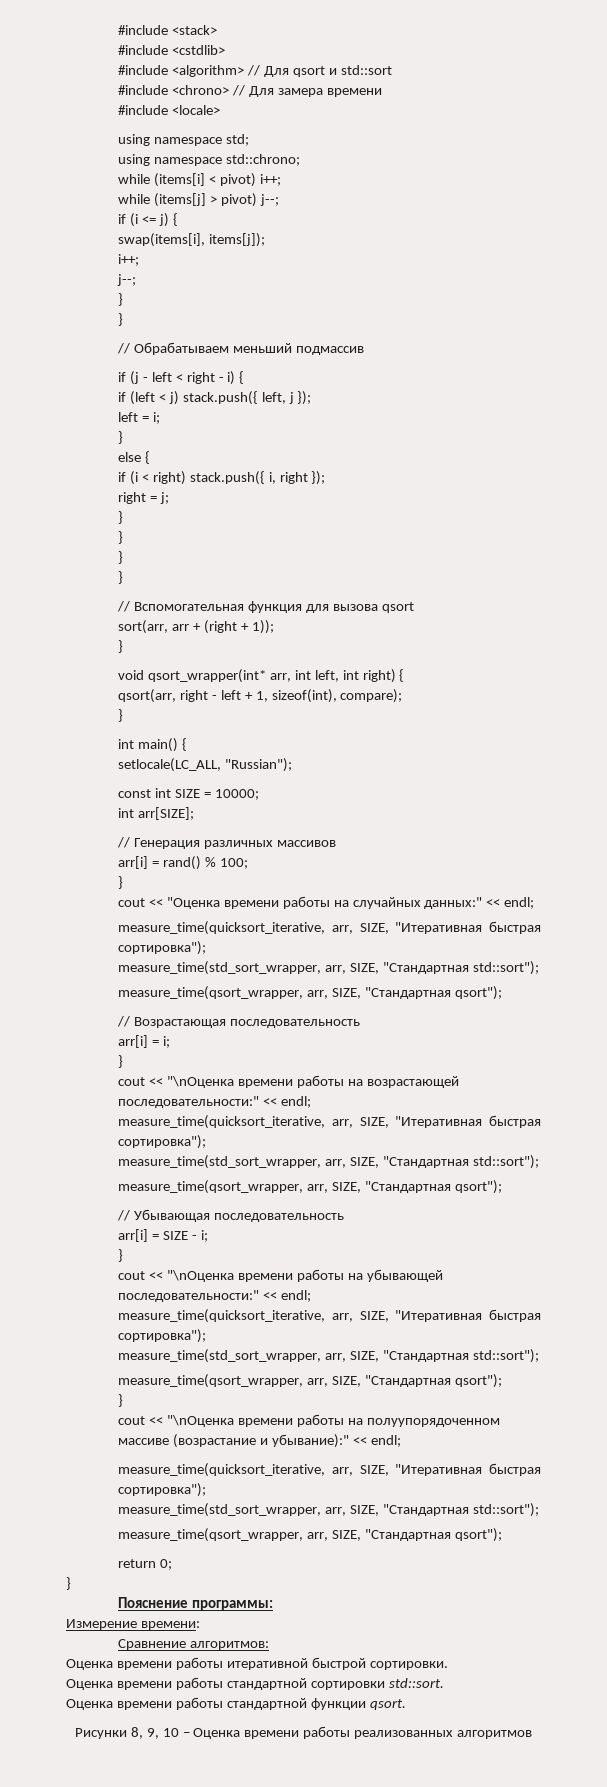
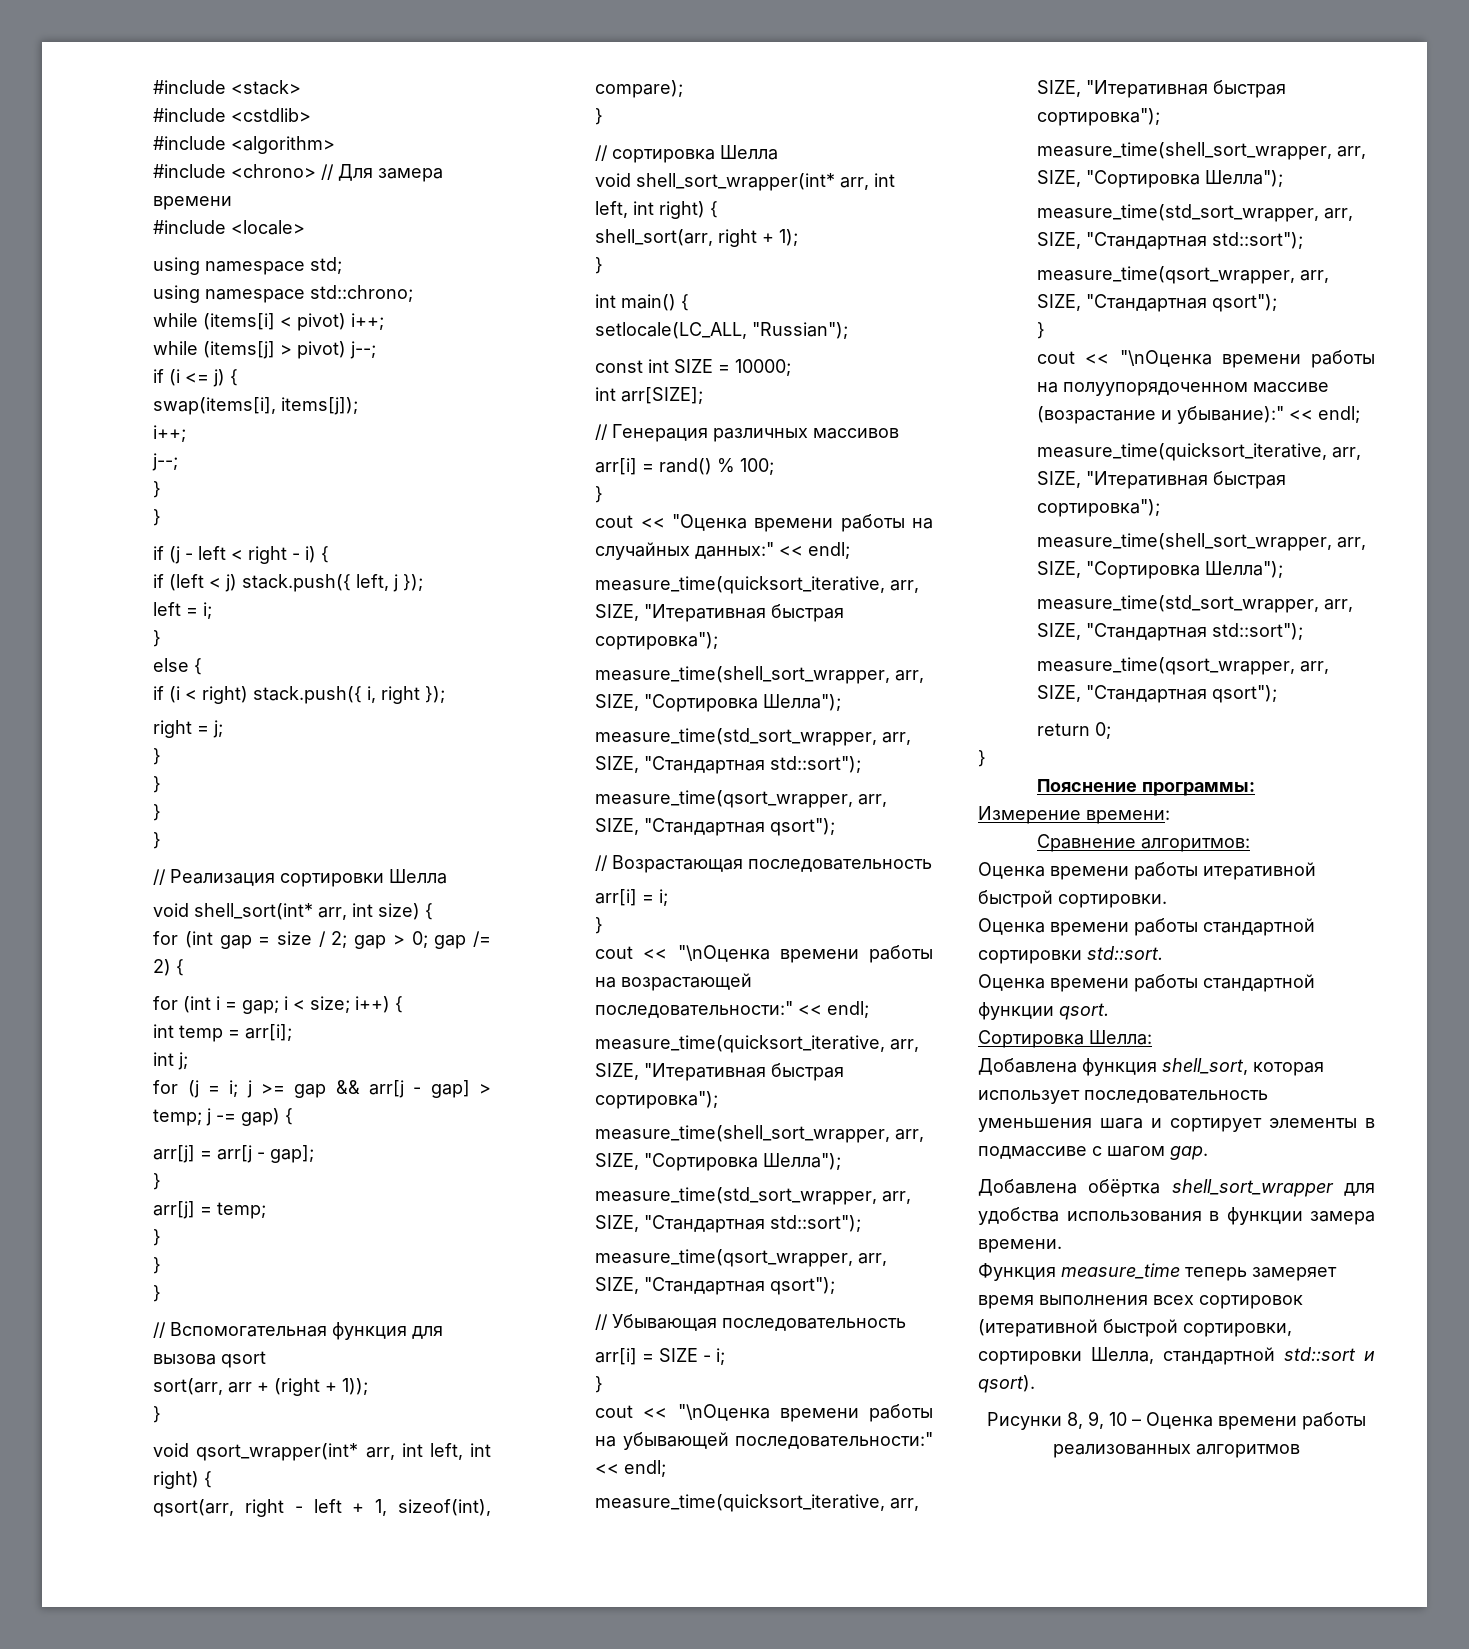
- #include <algorithm> // Для qsort и std::sort
+ #include <algorithm>
- // Обрабатываем меньший подмассив
+ // Реализация сортировки Шелла
+ void shell_sort(int* arr, int size) {
+ for (int gap = size / 2; gap > 0; gap /= 2) {
+ for (int i = gap; i < size; i++) {
+ int temp = arr[i];
+ int j;
+ for (j = i; j >= gap && arr[j - gap] > temp; j -= gap) {
+ arr[j] = arr[j - gap];
+ }
+ arr[j] = temp;
+ }
+ }
+ }
+ // сортировка Шелла
+ void shell_sort_wrapper(int* arr, int left, int right) {
+ shell_sort(arr, right + 1);
+ }
  cout << "Оценка времени работы на случайных данных:" << endl;
  measure_time(quicksort_iterative, arr, SIZE, "Итеративная быстрая сортировка");
+ measure_time(shell_sort_wrapper, arr, SIZE, "Сортировка Шелла");
  cout << "\nОценка времени работы на возрастающей последовательности:" << endl;
  measure_time(quicksort_iterative, arr, SIZE, "Итеративная быстрая сортировка");
+ measure_time(shell_sort_wrapper, arr, SIZE, "Сортировка Шелла");
  cout << "\nОценка времени работы на убывающей последовательности:" << endl;
  measure_time(quicksort_iterative, arr, SIZE, "Итеративная быстрая сортировка");
+ measure_time(shell_sort_wrapper, arr, SIZE, "Сортировка Шелла");
  cout << "\nОценка времени работы на полуупорядоченном массиве (возрастание и убывание):" << endl;
  measure_time(quicksort_iterative, arr, SIZE, "Итеративная быстрая сортировка");
+ measure_time(shell_sort_wrapper, arr, SIZE, "Сортировка Шелла");
+ Сортировка Шелла:
+ Добавлена функция shell_sort, которая использует последовательность уменьшения шага и сортирует элементы в подмассиве с шагом gap.
+ Добавлена обёртка shell_sort_wrapper для удобства использования в функции замера времени.
+ Функция measure_time теперь замеряет время выполнения всех сортировок (итеративной быстрой сортировки, сортировки Шелла, стандартной std::sort и qsort).

